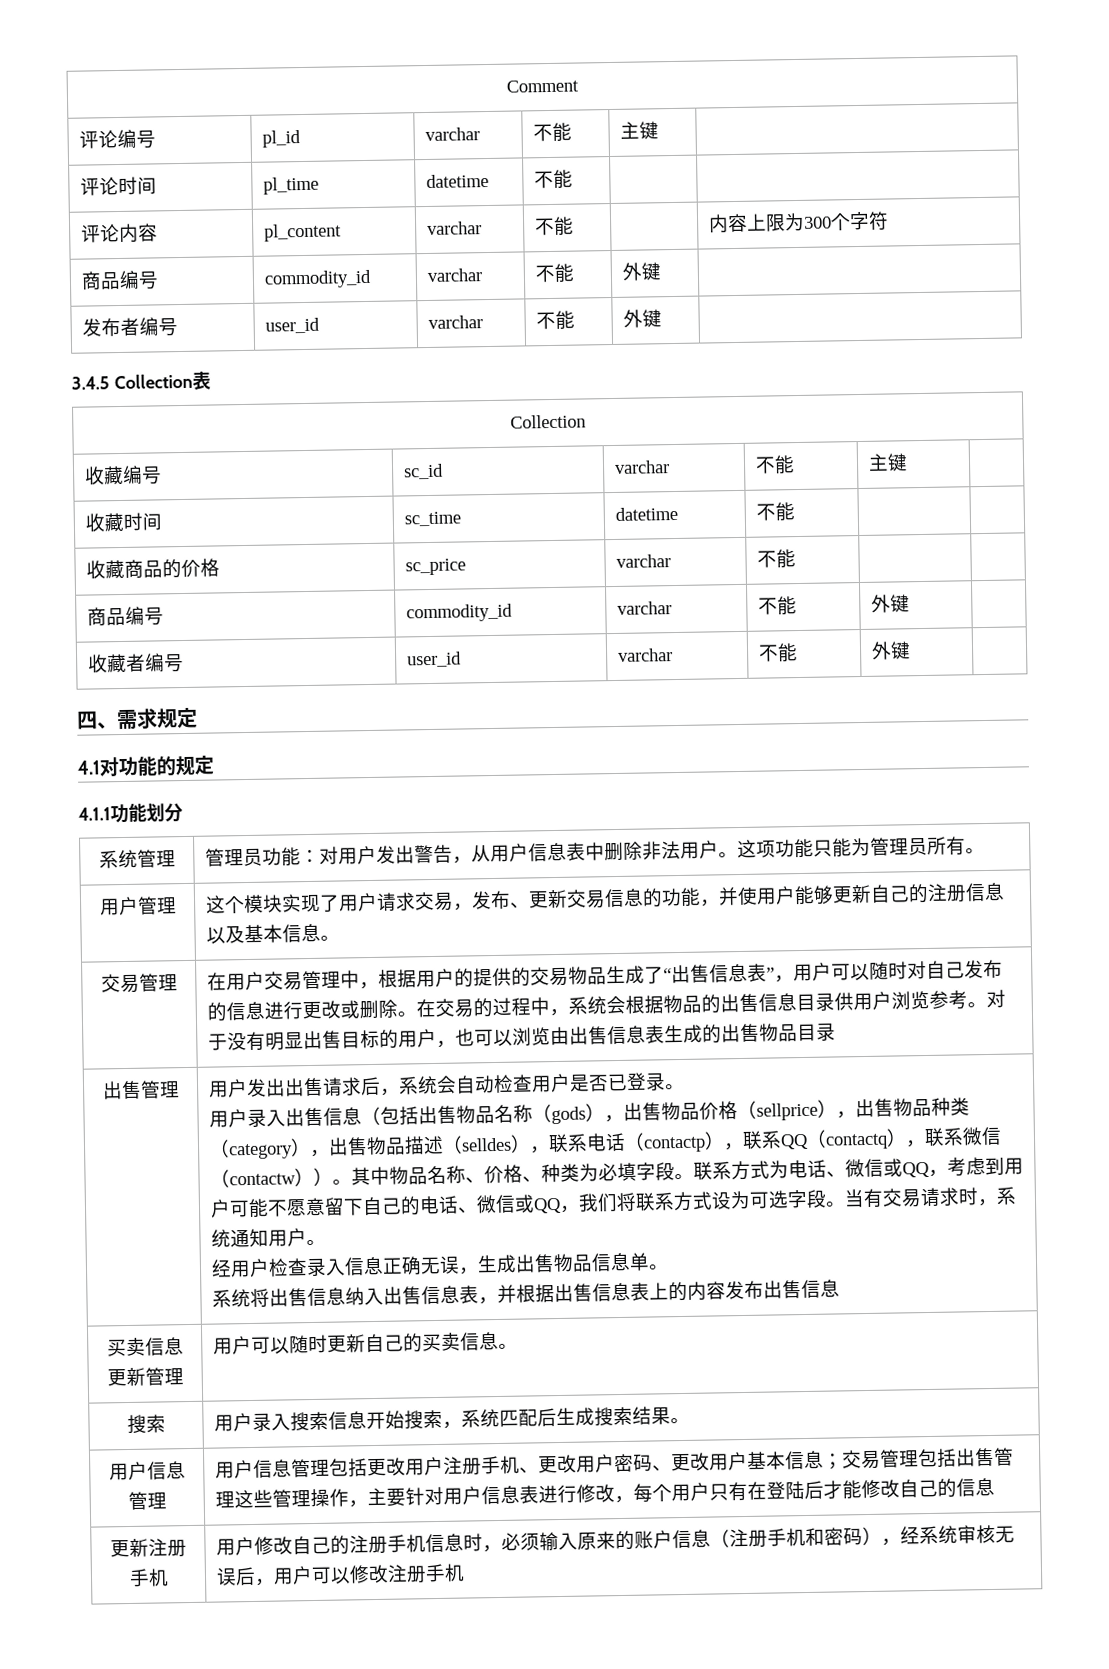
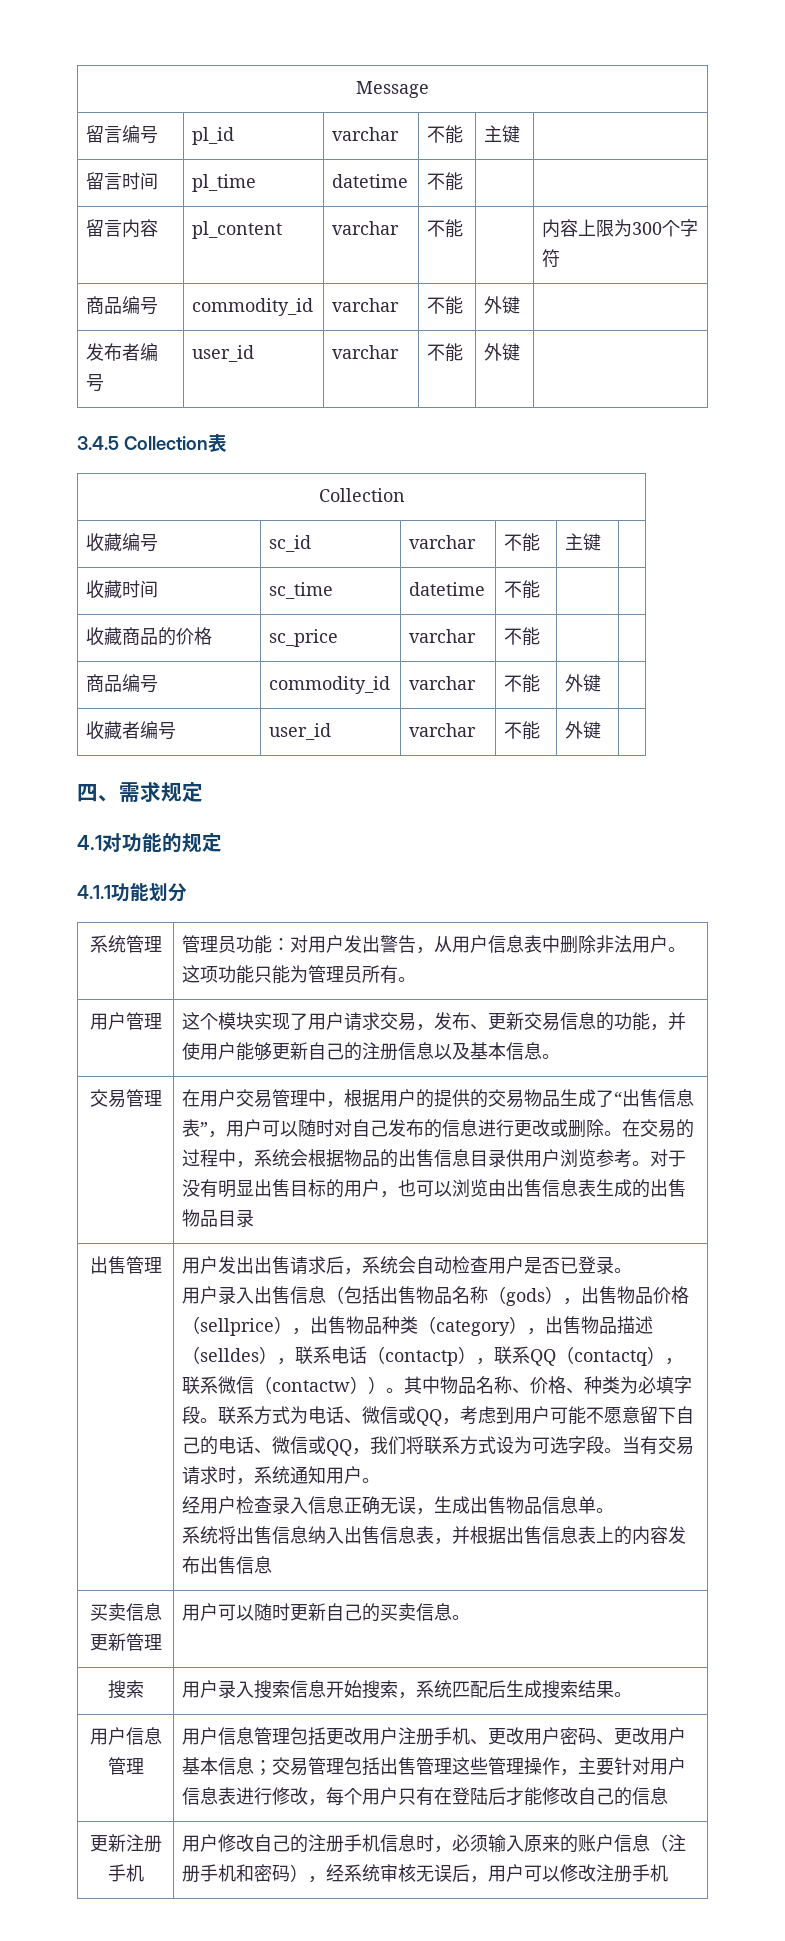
- Comment
- 评论编号 | pl_id | varchar | 不能 | 主键 |
+ Message
+ 留言编号 | pl_id | varchar | 不能 | 主键 |
- 评论时间 | pl_time | datetime | 不能 | |
+ 留言时间 | pl_time | datetime | 不能 | |
- 评论内容 | pl_content | varchar | 不能 | | 内容上限为300个字符
+ 留言内容 | pl_content | varchar | 不能 | | 内容上限为300个字符

